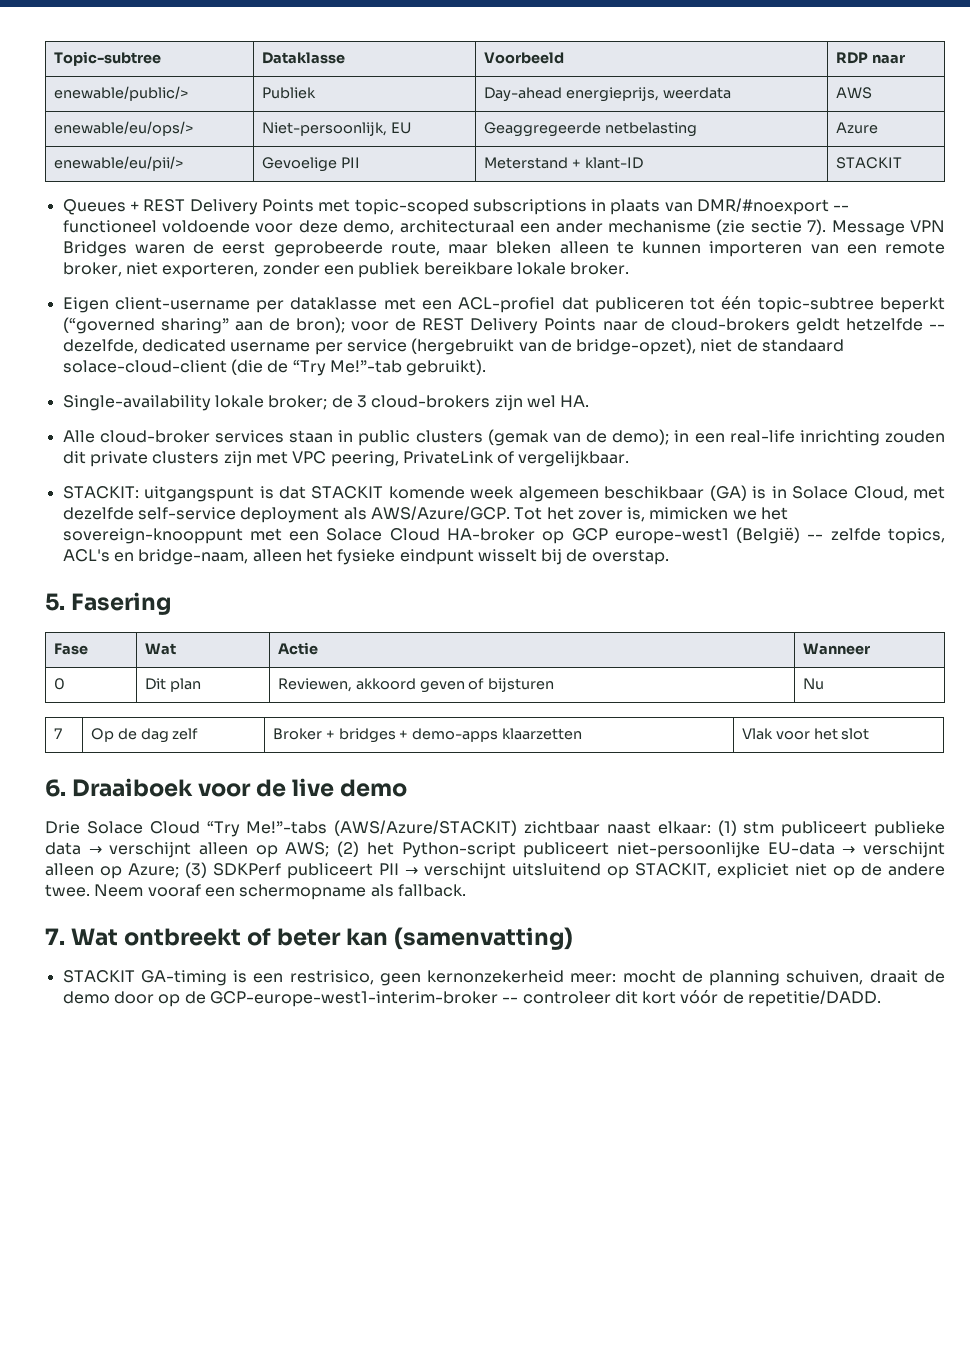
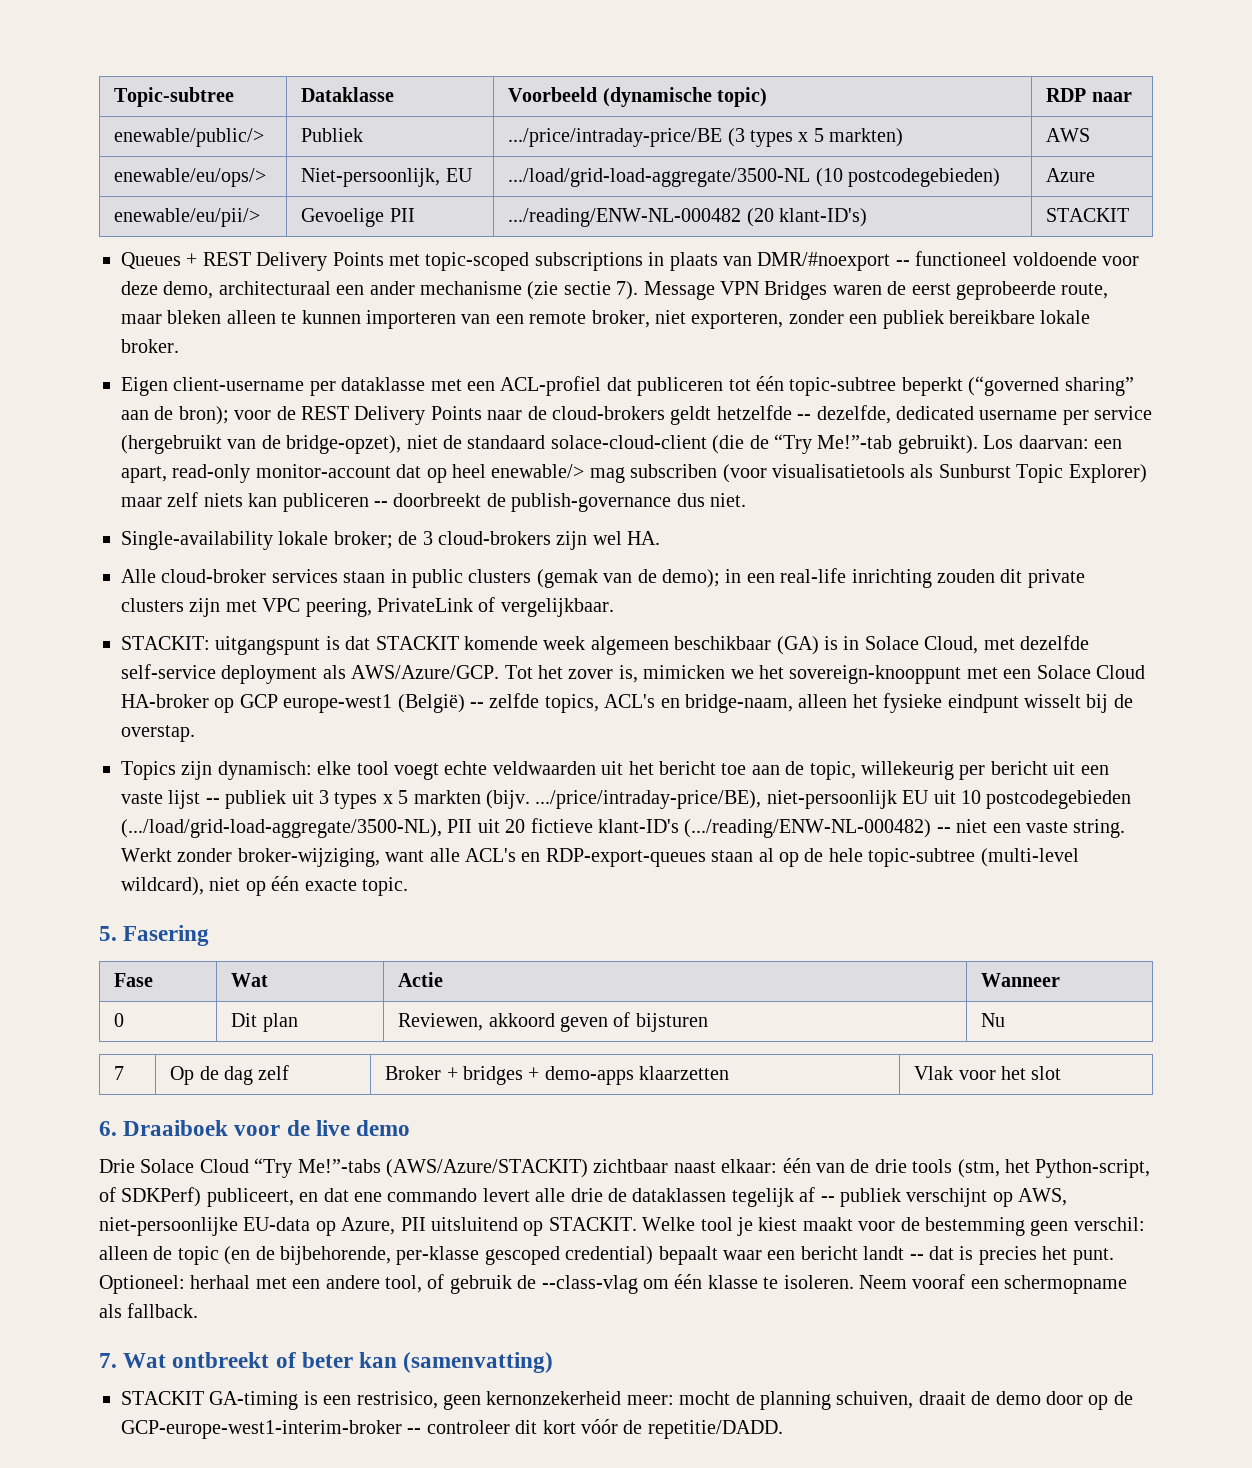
- Topic-subtree | Dataklasse | Voorbeeld | RDP naar
+ Topic-subtree | Dataklasse | Voorbeeld (dynamische topic) | RDP naar
- enewable/public/> | Publiek | Day-ahead energieprijs, weerdata | AWS
+ enewable/public/> | Publiek | .../price/intraday-price/BE (3 types x 5 markten) | AWS
- enewable/eu/ops/> | Niet-persoonlijk, EU | Geaggregeerde netbelasting | Azure
+ enewable/eu/ops/> | Niet-persoonlijk, EU | .../load/grid-load-aggregate/3500-NL (10 postcodegebieden) | Azure
- enewable/eu/pii/> | Gevoelige PII | Meterstand + klant-ID | STACKIT
+ enewable/eu/pii/> | Gevoelige PII | .../reading/ENW-NL-000482 (20 klant-ID's) | STACKIT
+ Los daarvan: een apart, read-only monitor-account dat op heel enewable/> mag subscriben (voor visualisatietools als Sunburst Topic Explorer) maar zelf niets kan publiceren -- doorbreekt de publish-governance dus niet.
+ Topics zijn dynamisch: elke tool voegt echte veldwaarden uit het bericht toe aan de topic, willekeurig per bericht uit een vaste lijst -- publiek uit 3 types x 5 markten (bijv. .../price/intraday-price/BE), niet-persoonlijk EU uit 10 postcodegebieden (.../load/grid-load-aggregate/3500-NL), PII uit 20 fictieve klant-ID's (.../reading/ENW-NL-000482) -- niet een vaste string. Werkt zonder broker-wijziging, want alle ACL's en RDP-export-queues staan al op de hele topic-subtree (multi-level wildcard), niet op één exacte topic.
- Drie Solace Cloud “Try Me!”-tabs (AWS/Azure/STACKIT) zichtbaar naast elkaar: (1) stm publiceert publieke data → verschijnt alleen op AWS; (2) het Python-script publiceert niet-persoonlijke EU-data → verschijnt alleen op Azure; (3) SDKPerf publiceert PII → verschijnt uitsluitend op STACKIT, expliciet niet op de andere twee.
+ Drie Solace Cloud “Try Me!”-tabs (AWS/Azure/STACKIT) zichtbaar naast elkaar: één van de drie tools (stm, het Python-script, of SDKPerf) publiceert, en dat ene commando levert alle drie de dataklassen tegelijk af -- publiek verschijnt op AWS, niet-persoonlijke EU-data op Azure, PII uitsluitend op STACKIT. Welke tool je kiest maakt voor de bestemming geen verschil: alleen de topic (en de bijbehorende, per-klasse gescoped credential) bepaalt waar een bericht landt -- dat is precies het punt. Optioneel: herhaal met een andere tool, of gebruik de --class-vlag om één klasse te isoleren.

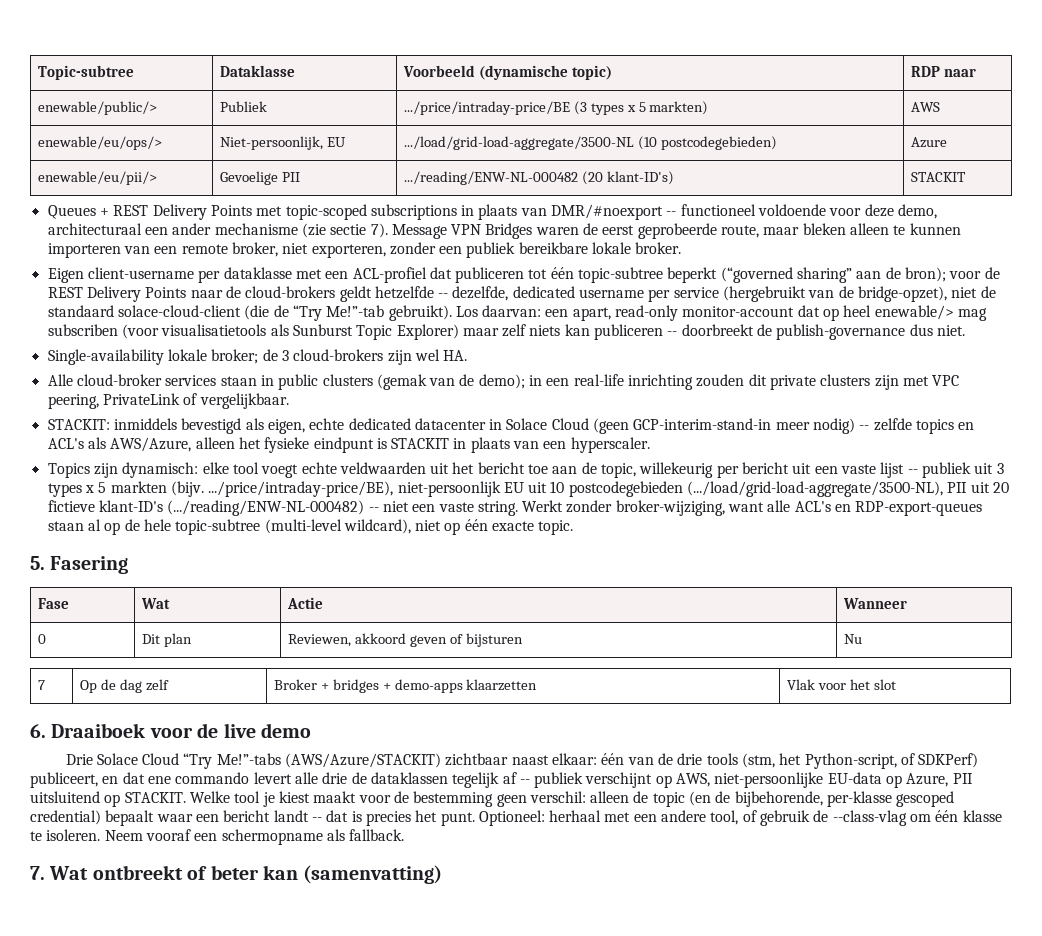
- STACKIT: uitgangspunt is dat STACKIT komende week algemeen beschikbaar (GA) is in Solace Cloud, met dezelfde self-service deployment als AWS/Azure/GCP. Tot het zover is, mimicken we het sovereign-knooppunt met een Solace Cloud HA-broker op GCP europe-west1 (België) -- zelfde topics, ACL's en bridge-naam, alleen het fysieke eindpunt wisselt bij de overstap.
+ STACKIT: inmiddels bevestigd als eigen, echte dedicated datacenter in Solace Cloud (geen GCP-interim-stand-in meer nodig) -- zelfde topics en ACL's als AWS/Azure, alleen het fysieke eindpunt is STACKIT in plaats van een hyperscaler.
- STACKIT GA-timing is een restrisico, geen kernonzekerheid meer: mocht de planning schuiven, draait de demo door op de GCP-europe-west1-interim-broker -- controleer dit kort vóór de repetitie/DADD.

